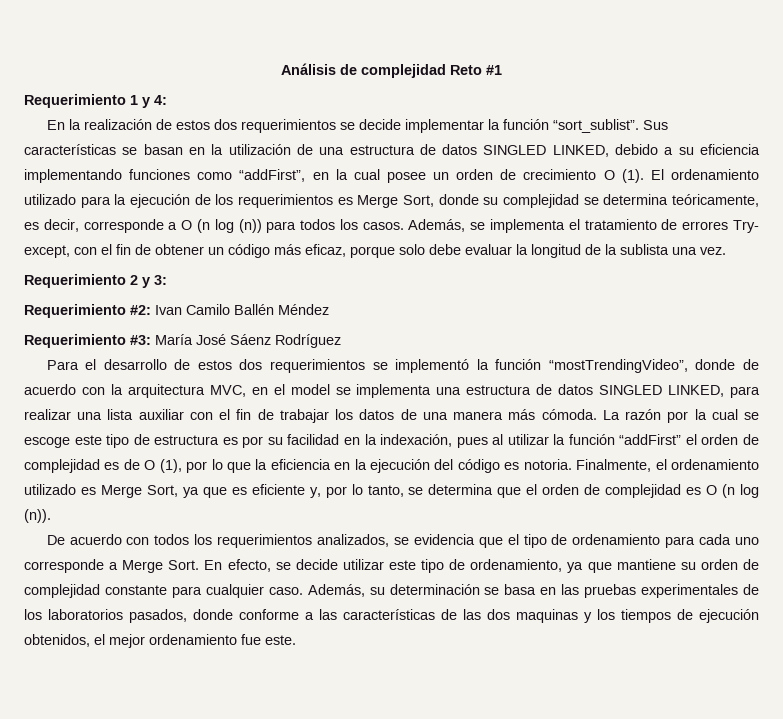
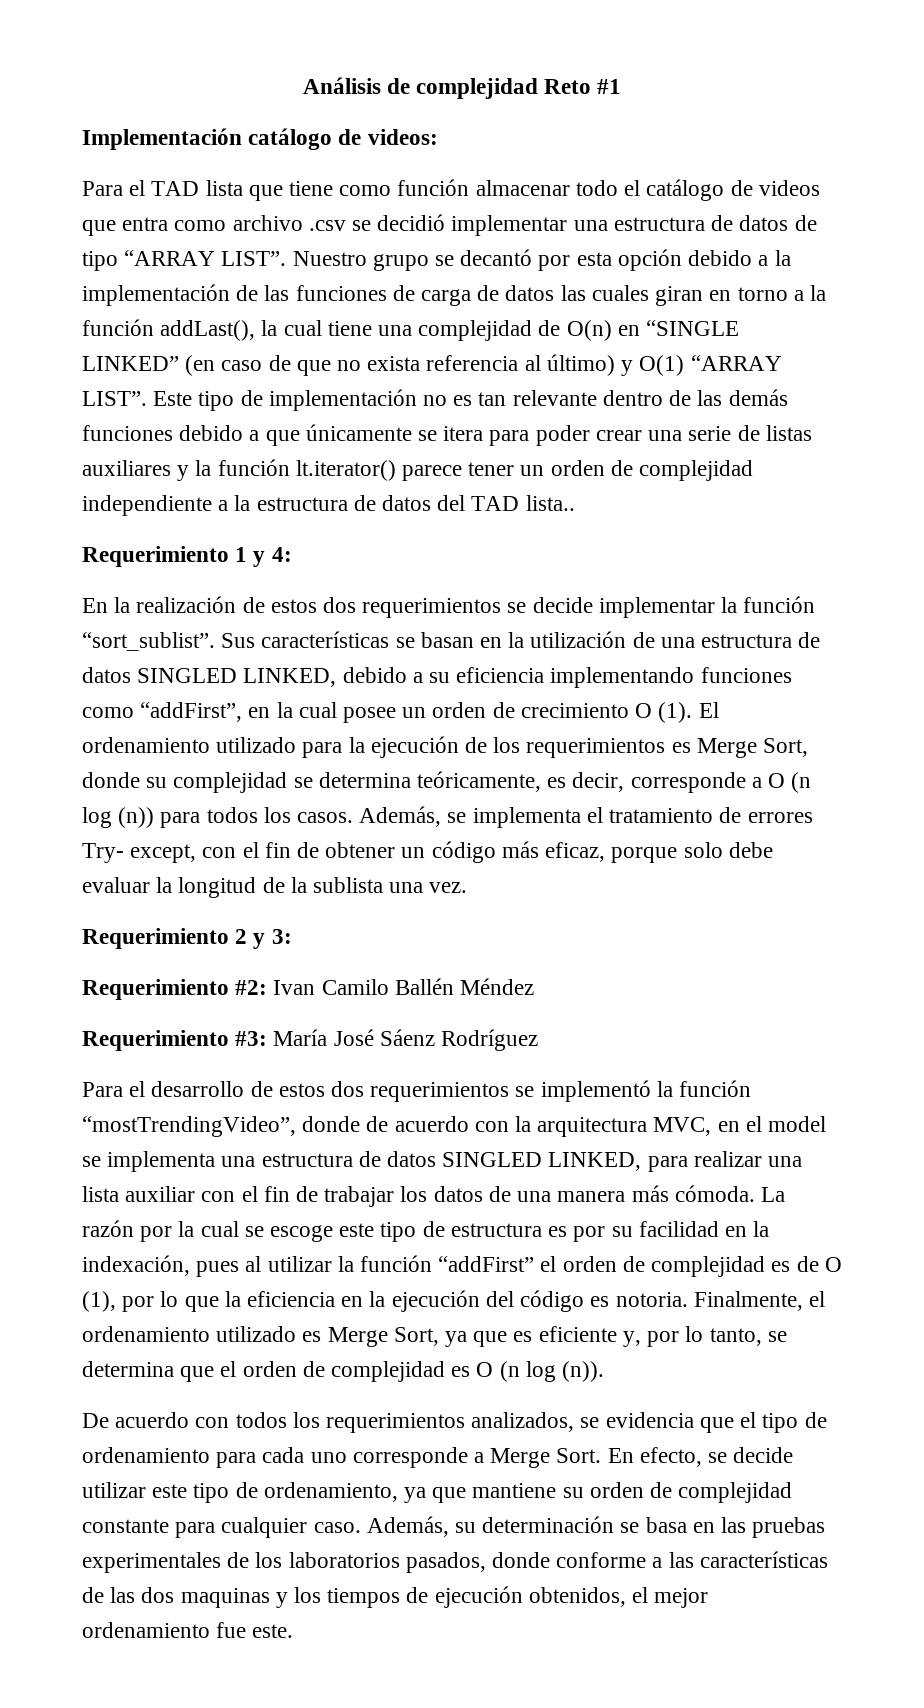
+ Implementación catálogo de videos:
+ Para el TAD lista que tiene como función almacenar todo el catálogo de videos que entra como archivo .csv se decidió implementar una estructura de datos de tipo “ARRAY LIST”. Nuestro grupo se decantó por esta opción debido a la implementación de las funciones de carga de datos las cuales giran en torno a la función addLast(), la cual tiene una complejidad de O(n) en “SINGLE LINKED” (en caso de que no exista referencia al último) y O(1) “ARRAY LIST”. Este tipo de implementación no es tan relevante dentro de las demás funciones debido a que únicamente se itera para poder crear una serie de listas auxiliares y la función lt.iterator() parece tener un orden de complejidad independiente a la estructura de datos del TAD lista..

